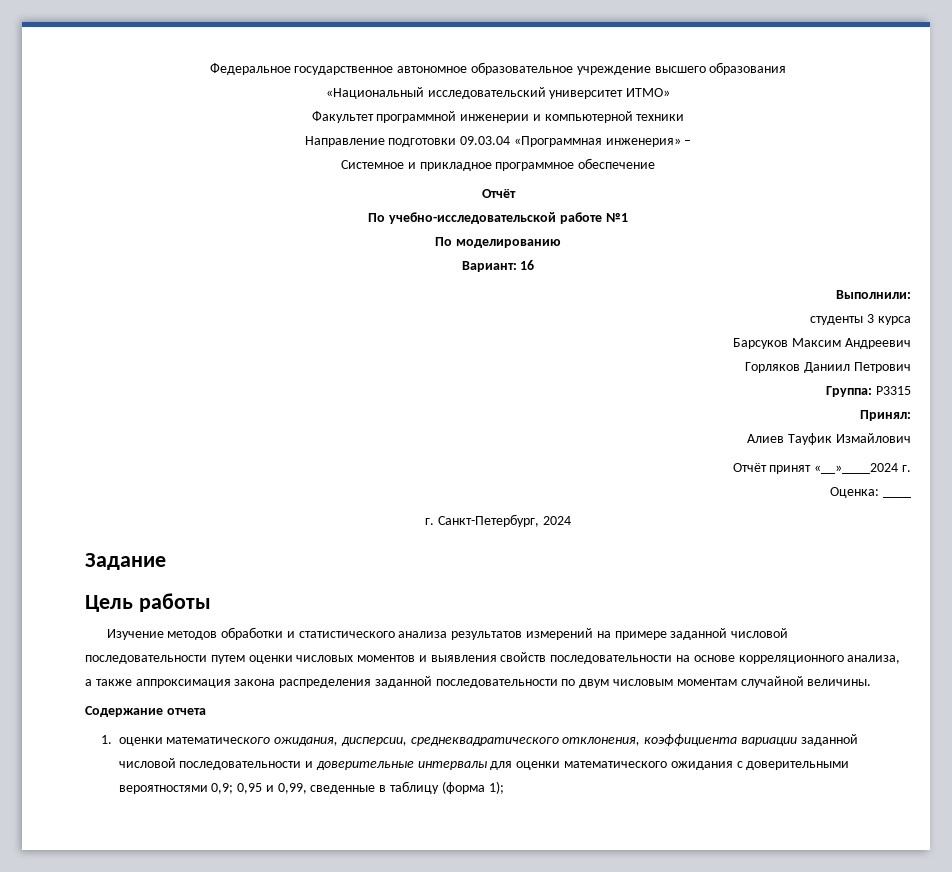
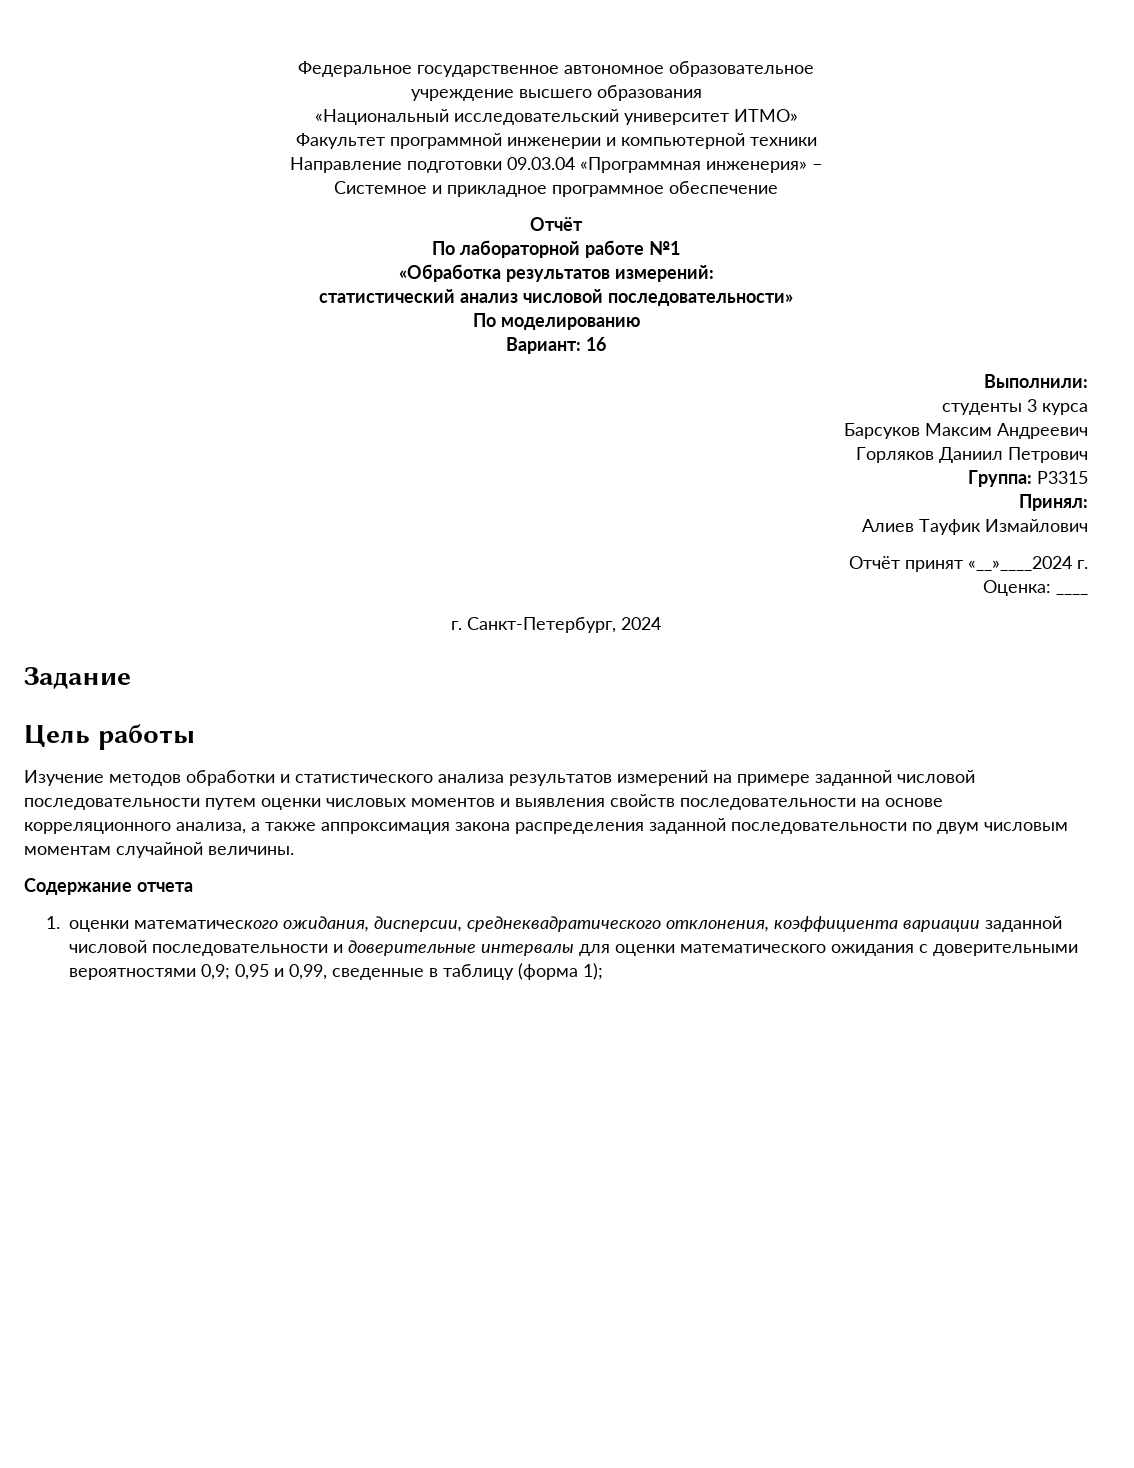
- Федеральное государственное автономное образовательное учреждение высшего образования
+ Федеральное государственное автономное образовательное
+ учреждение высшего образования
- По учебно-исследовательской работе №1
+ По лабораторной работе №1
+ «Обработка результатов измерений:
+ статистический анализ числовой последовательности»

